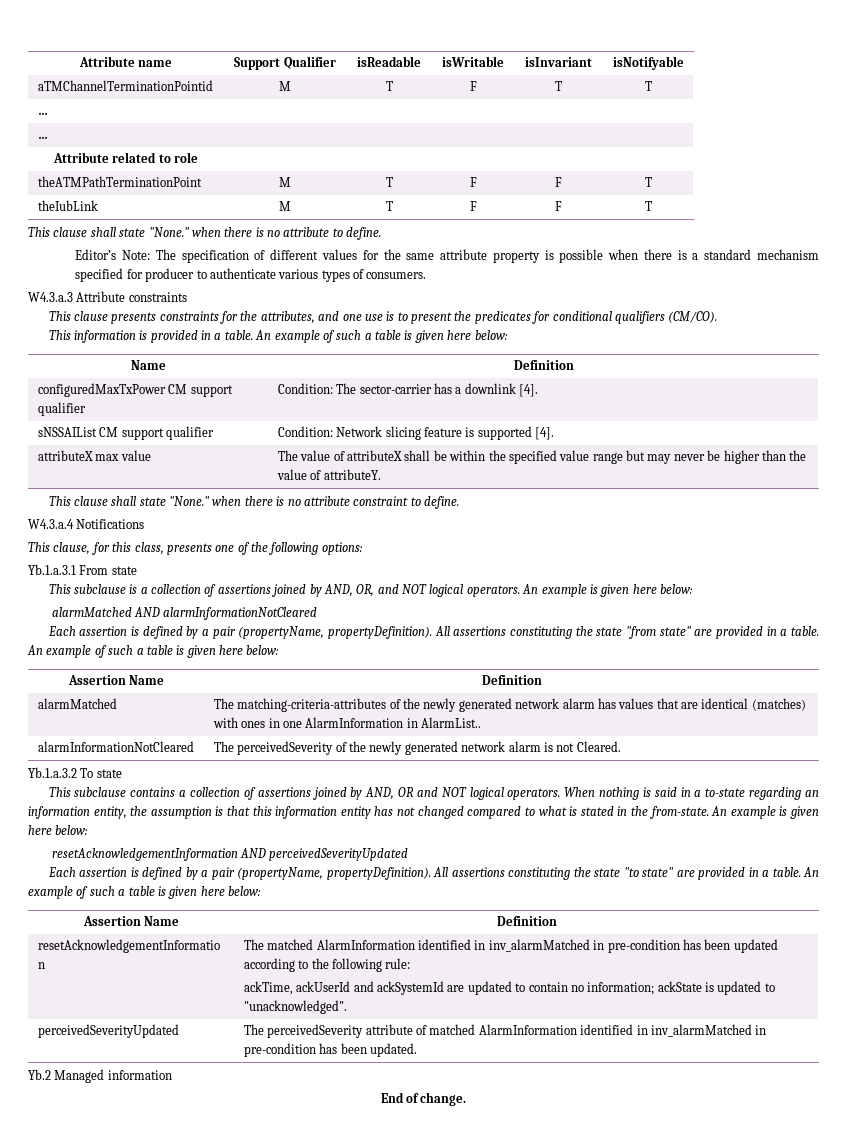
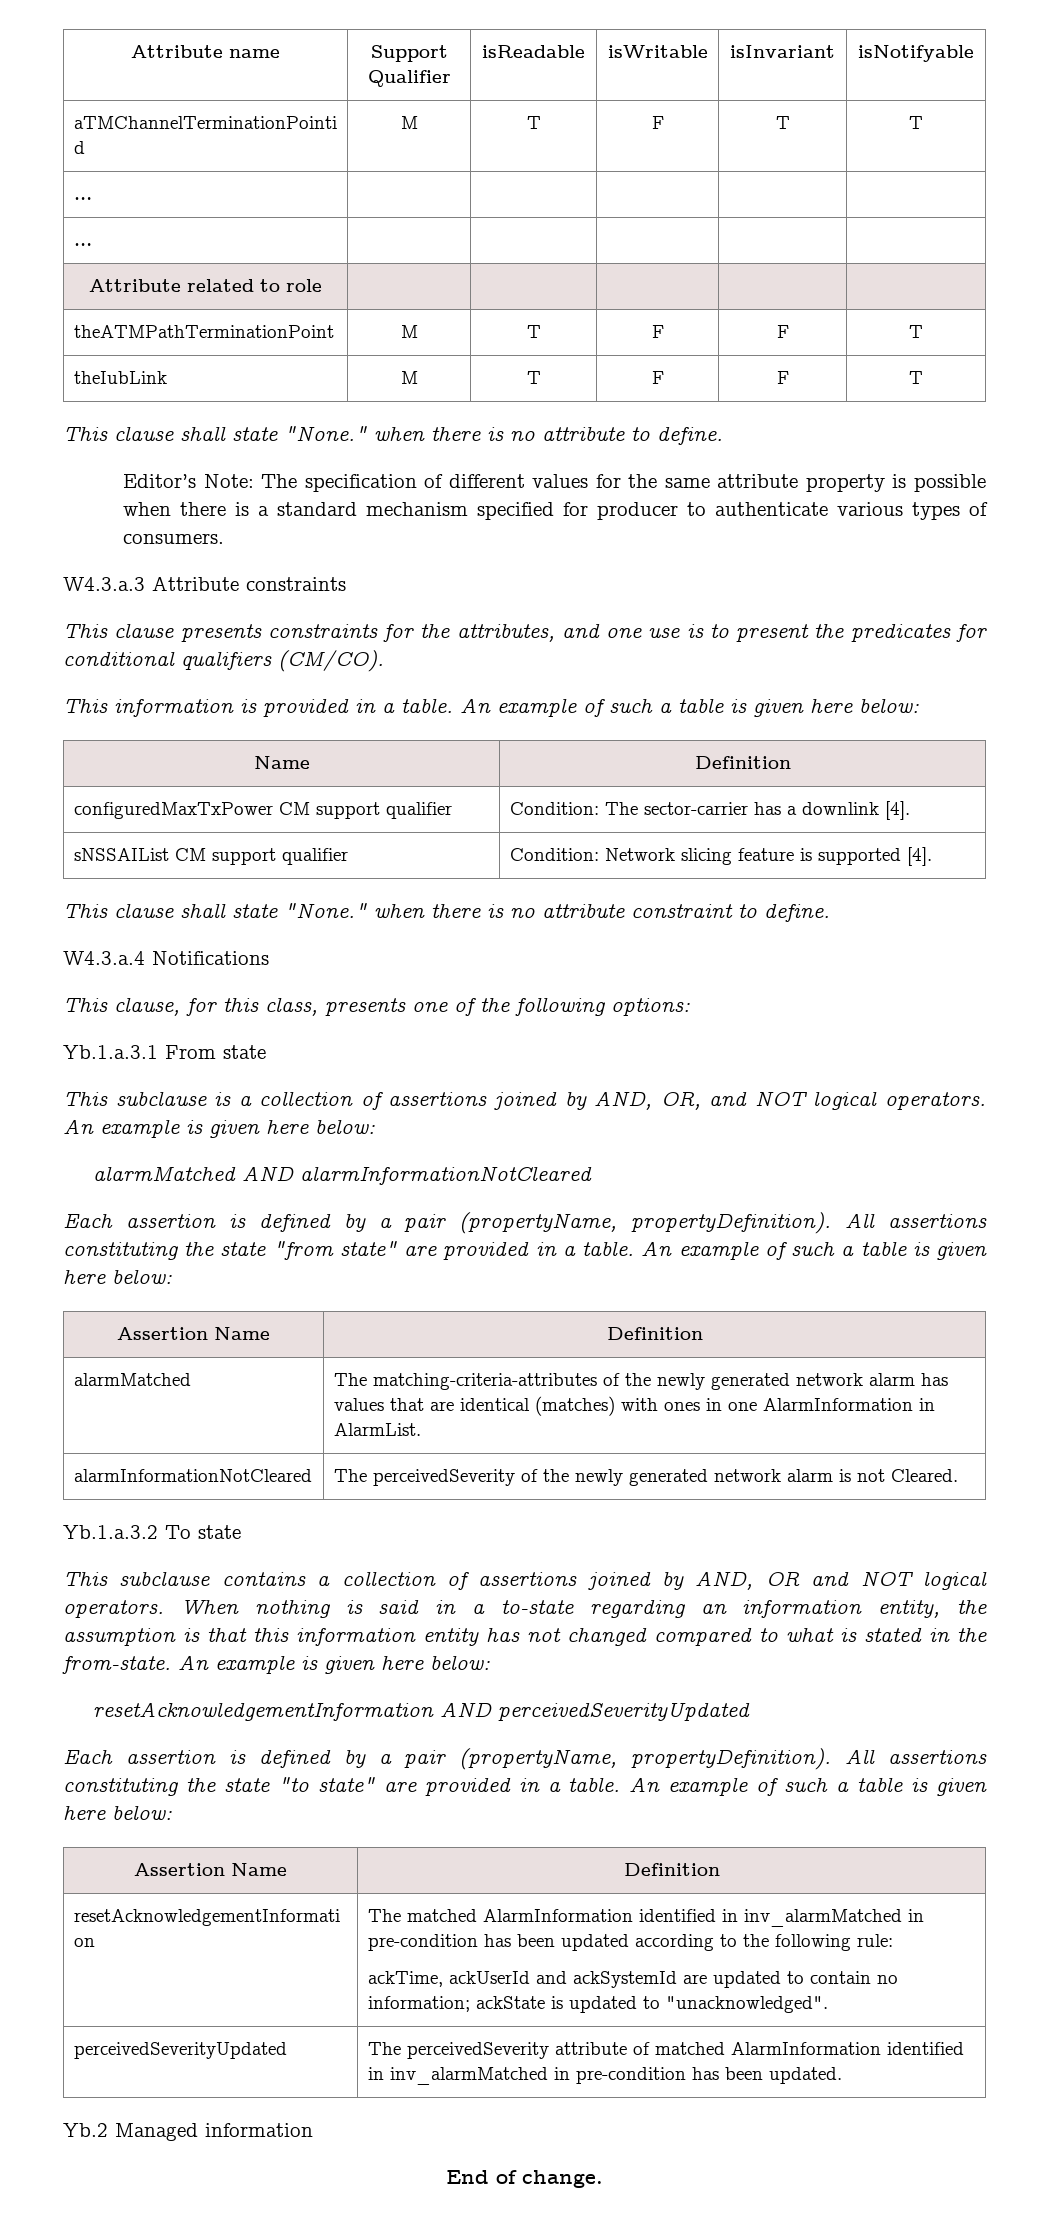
- attributeX max value | The value of attributeX shall be within the specified value range but may never be higher than the value of attributeY.
- alarmMatched | The matching-criteria-attributes of the newly generated network alarm has values that are identical (matches) with ones in one AlarmInformation in AlarmList..
+ alarmMatched | The matching-criteria-attributes of the newly generated network alarm has values that are identical (matches) with ones in one AlarmInformation in AlarmList.

